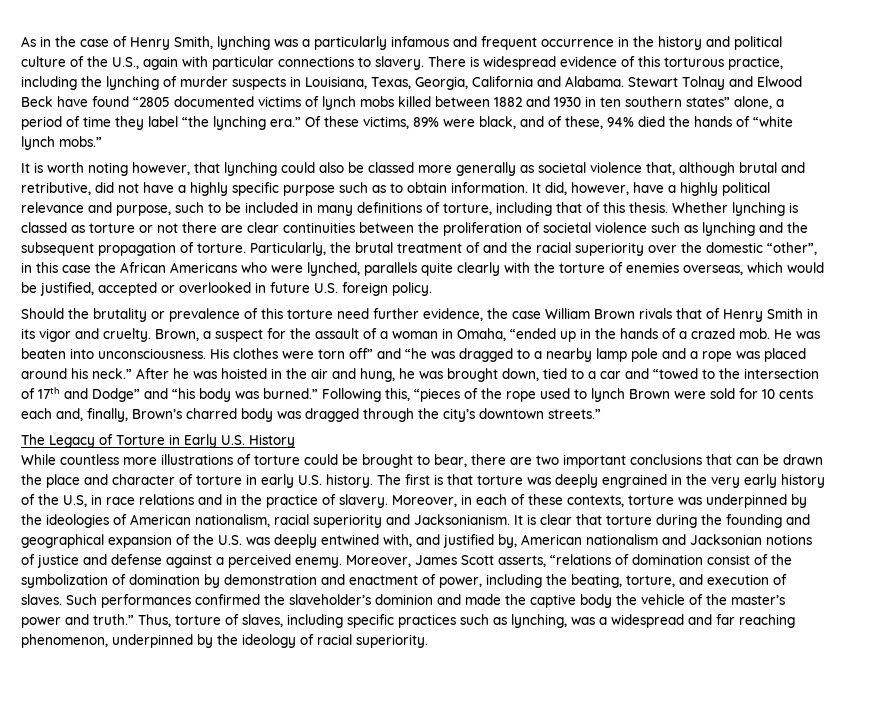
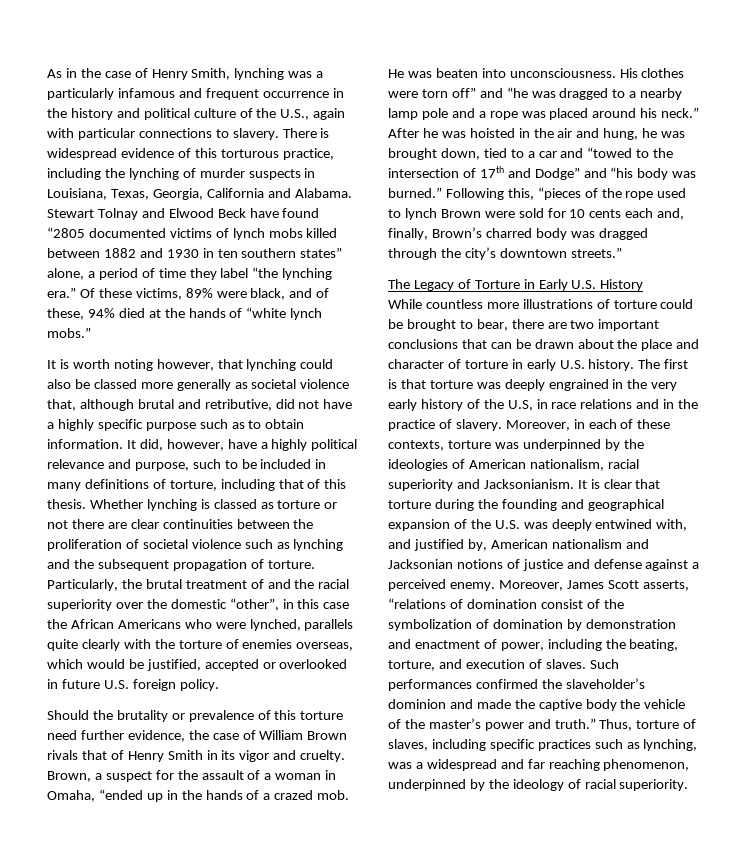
- Of these victims, 89% were black, and of these, 94% died the hands of “white lynch mobs.”
+ Of these victims, 89% were black, and of these, 94% died at the hands of “white lynch mobs.”
- Should the brutality or prevalence of this torture need further evidence, the case William Brown rivals that of Henry Smith in its vigor and cruelty.
+ Should the brutality or prevalence of this torture need further evidence, the case of William Brown rivals that of Henry Smith in its vigor and cruelty.
- While countless more illustrations of torture could be brought to bear, there are two important conclusions that can be drawn the place and character of torture in early U.S. history.
+ While countless more illustrations of torture could be brought to bear, there are two important conclusions that can be drawn about the place and character of torture in early U.S. history.

